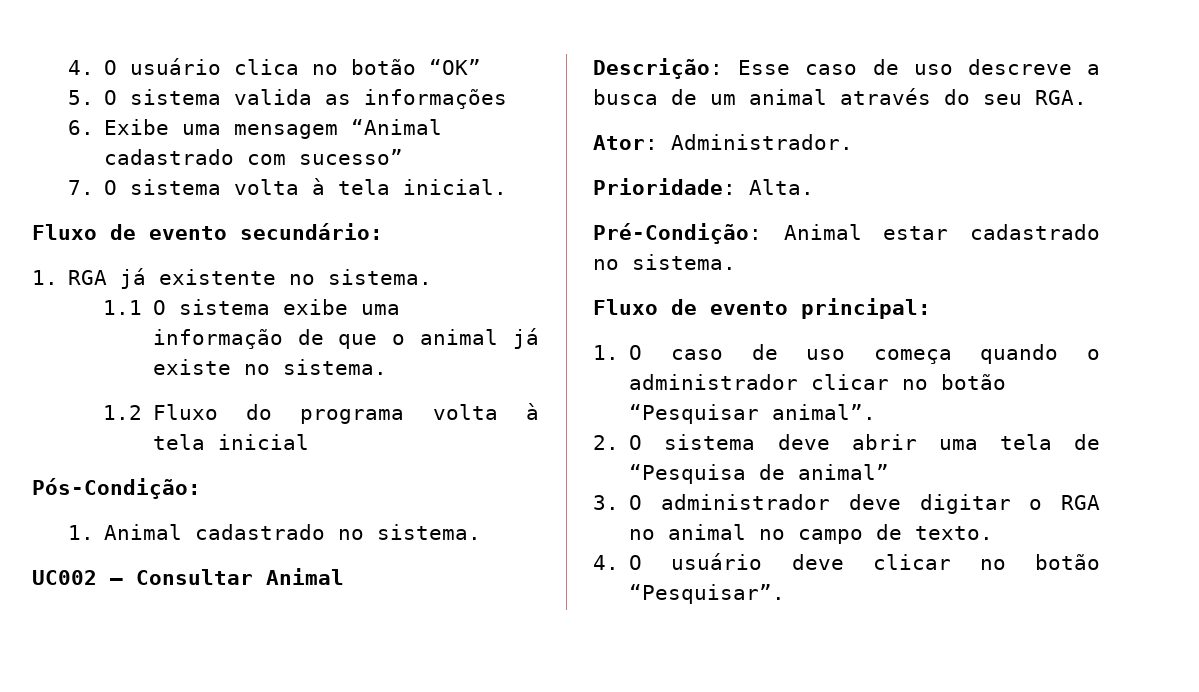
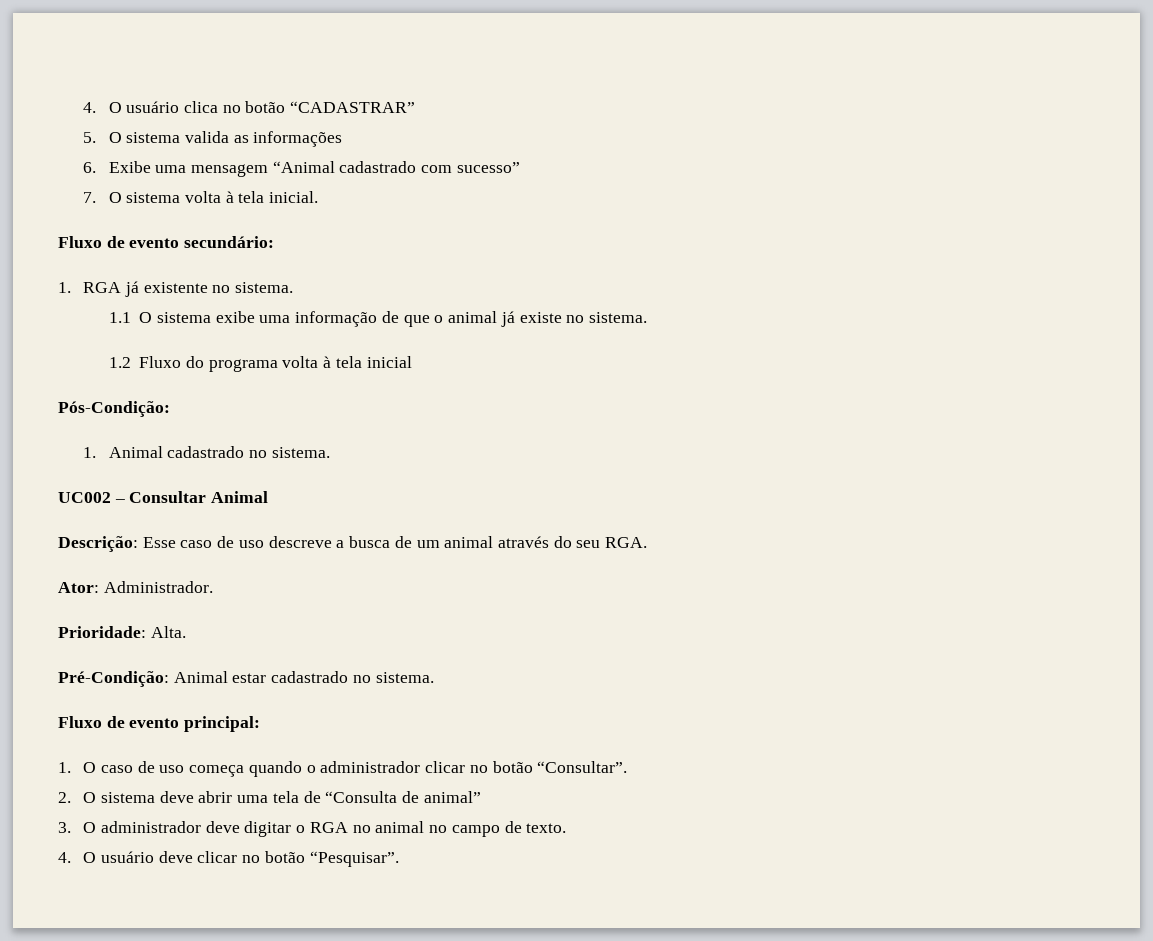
- 4. O usuário clica no botão “OK”
+ 4. O usuário clica no botão “CADASTRAR”
- 1. O caso de uso começa quando o administrador clicar no botão “Pesquisar animal”.
+ 1. O caso de uso começa quando o administrador clicar no botão “Consultar”.
- 2. O sistema deve abrir uma tela de “Pesquisa de animal”
+ 2. O sistema deve abrir uma tela de “Consulta de animal”

